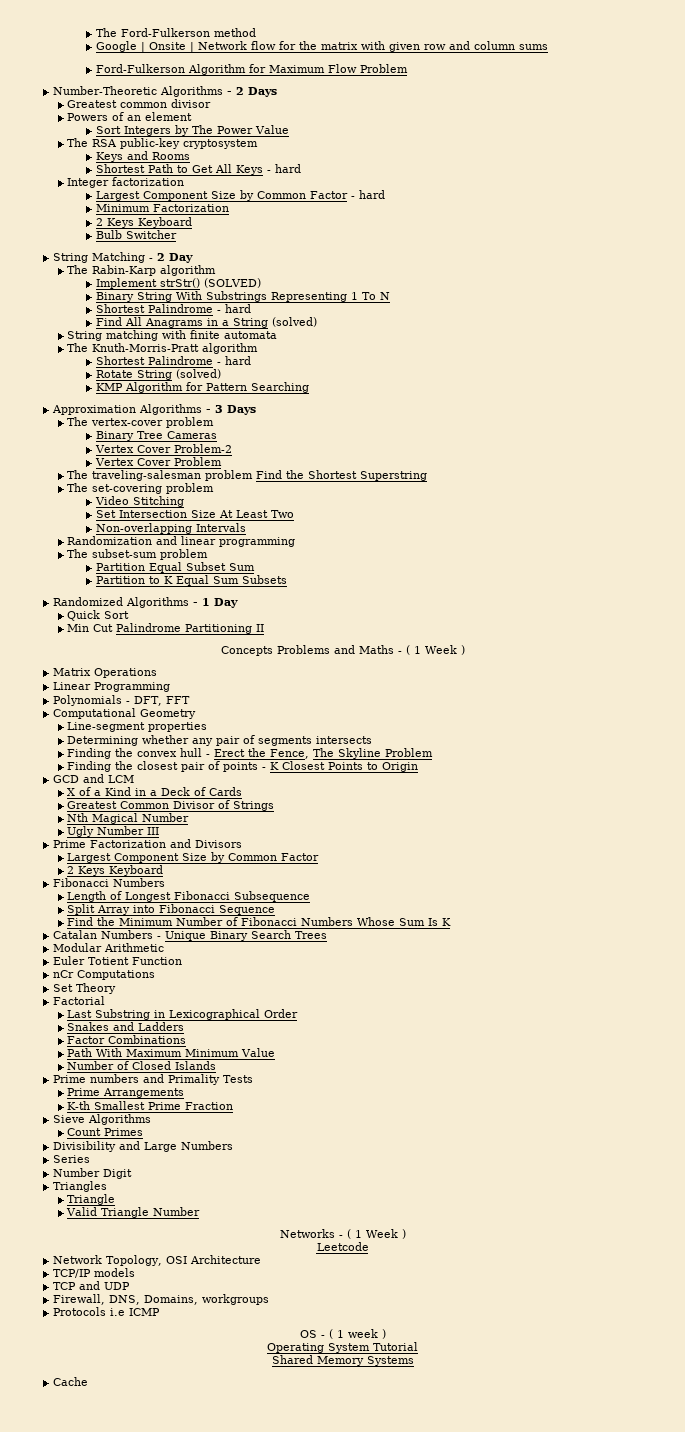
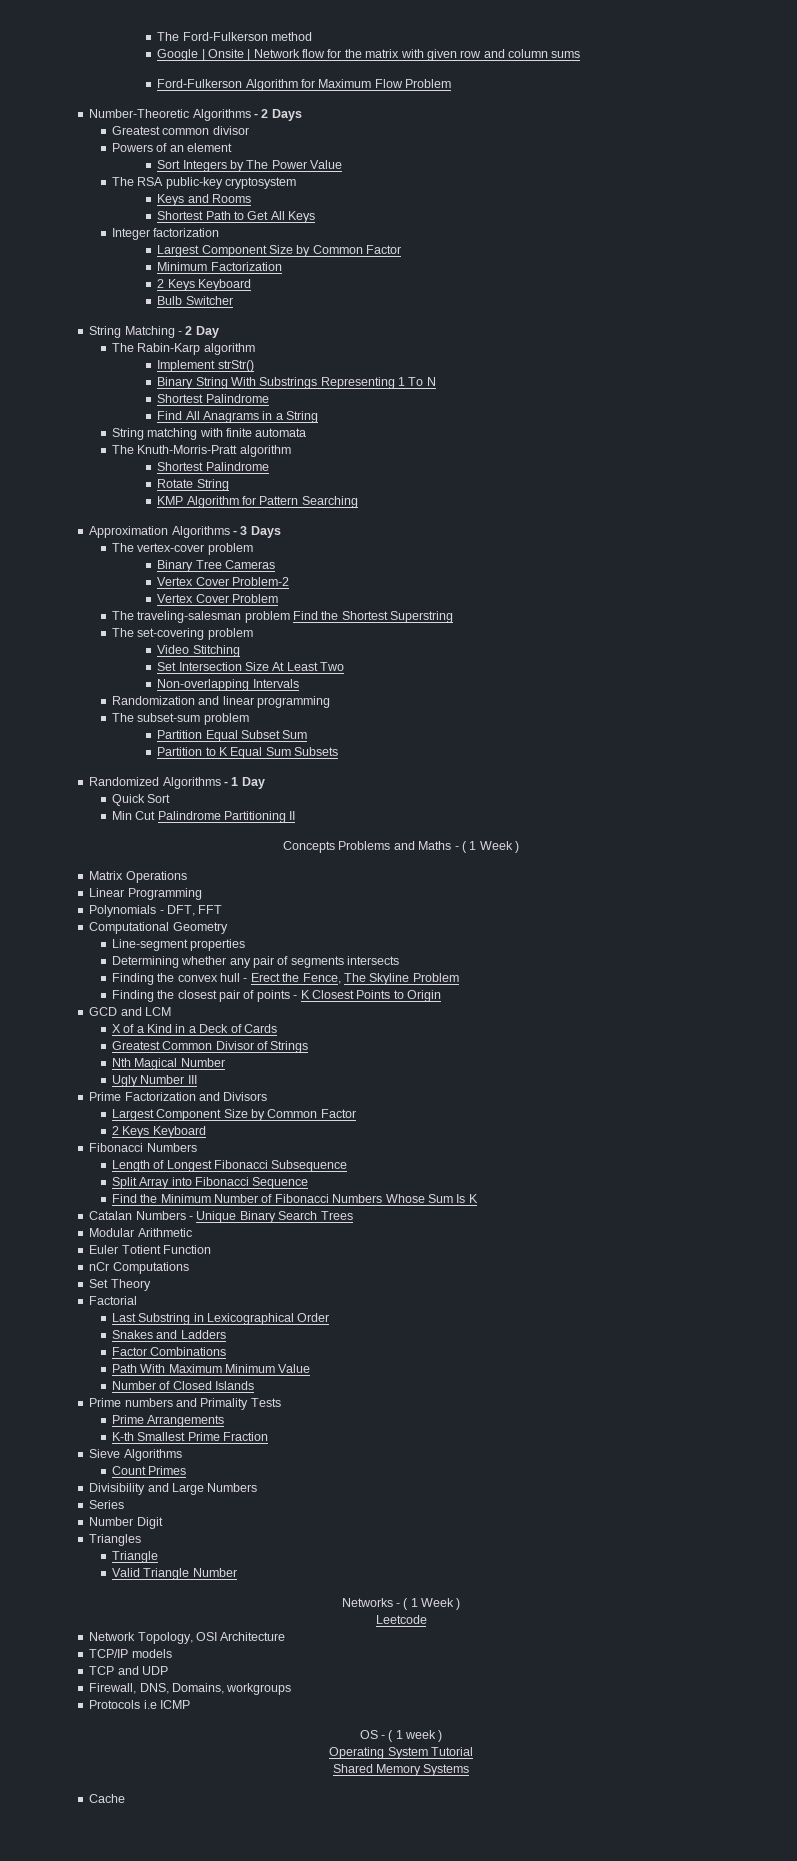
- Shortest Path to Get All Keys - hard
+ Shortest Path to Get All Keys
  Integer factorization
- Largest Component Size by Common Factor - hard
+ Largest Component Size by Common Factor
- Implement strStr() (SOLVED)
+ Implement strStr()
  Binary String With Substrings Representing 1 To N
- Shortest Palindrome - hard
+ Shortest Palindrome
- Find All Anagrams in a String (solved)
+ Find All Anagrams in a String
  The Knuth-Morris-Pratt algorithm
- Shortest Palindrome - hard
+ Shortest Palindrome
- Rotate String (solved)
+ Rotate String

